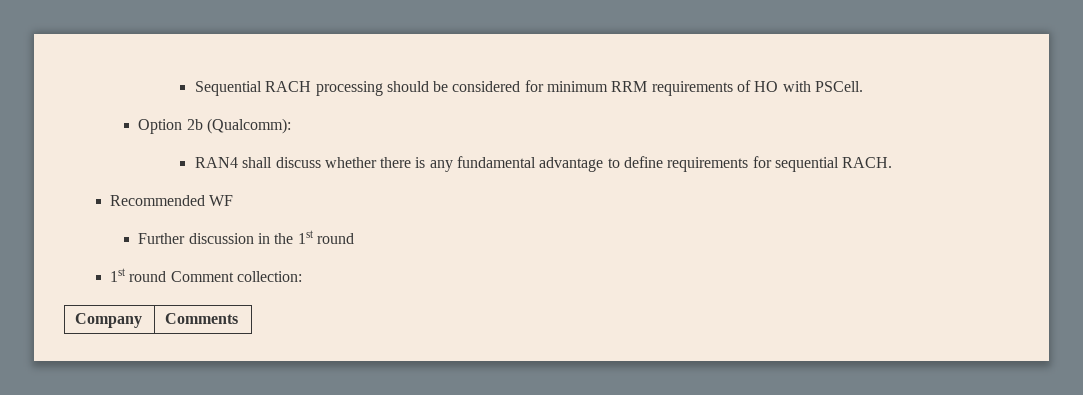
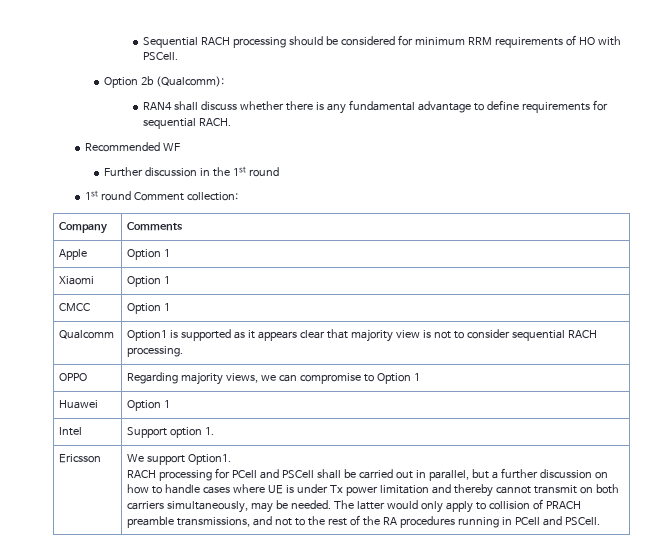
+ Apple | Option 1
+ Xiaomi | Option 1
+ CMCC | Option 1
+ Qualcomm | Option1 is supported as it appears clear that majority view is not to consider sequential RACH processing.
+ OPPO | Regarding majority views, we can compromise to Option 1
+ Huawei | Option 1
+ Intel | Support option 1.
+ Ericsson | We support Option1.
+ RACH processing for PCell and PSCell shall be carried out in parallel, but a further discussion on how to handle cases where UE is under Tx power limitation and thereby cannot transmit on both carriers simultaneously, may be needed. The latter would only apply to collision of PRACH preamble transmissions, and not to the rest of the RA procedures running in PCell and PSCell.

